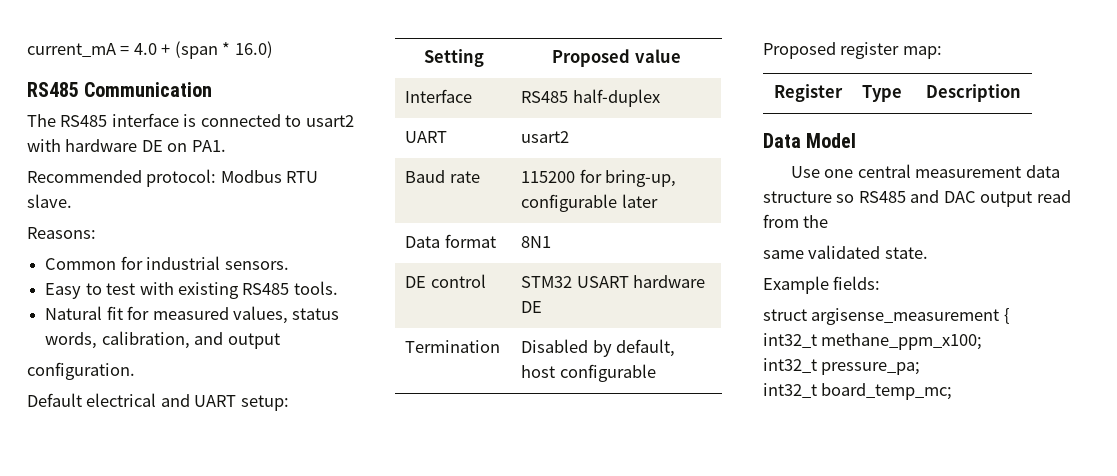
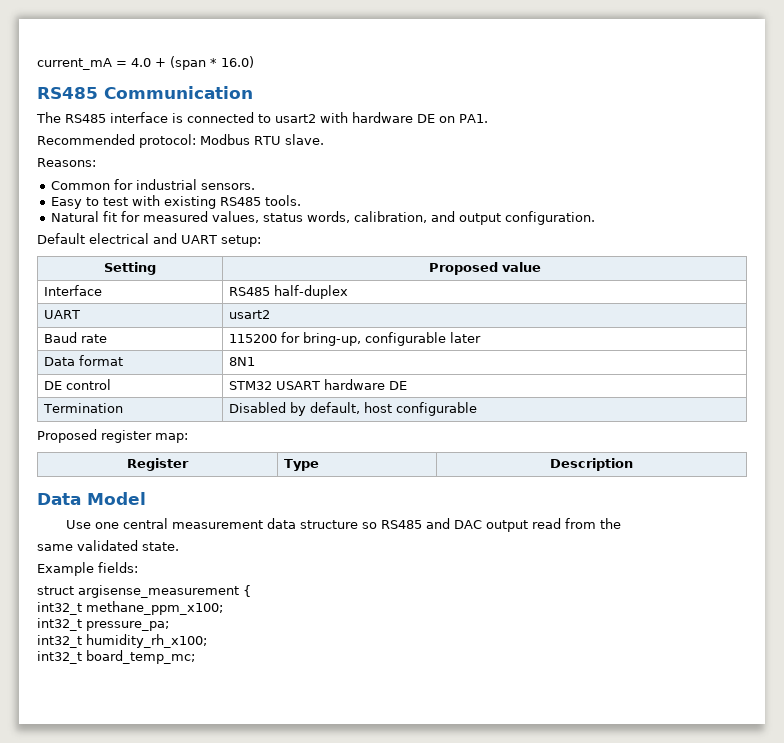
- Natural fit for measured values, status words, calibration, and output
- configuration.
+ Natural fit for measured values, status words, calibration, and output configuration.
+ int32_t humidity_rh_x100;

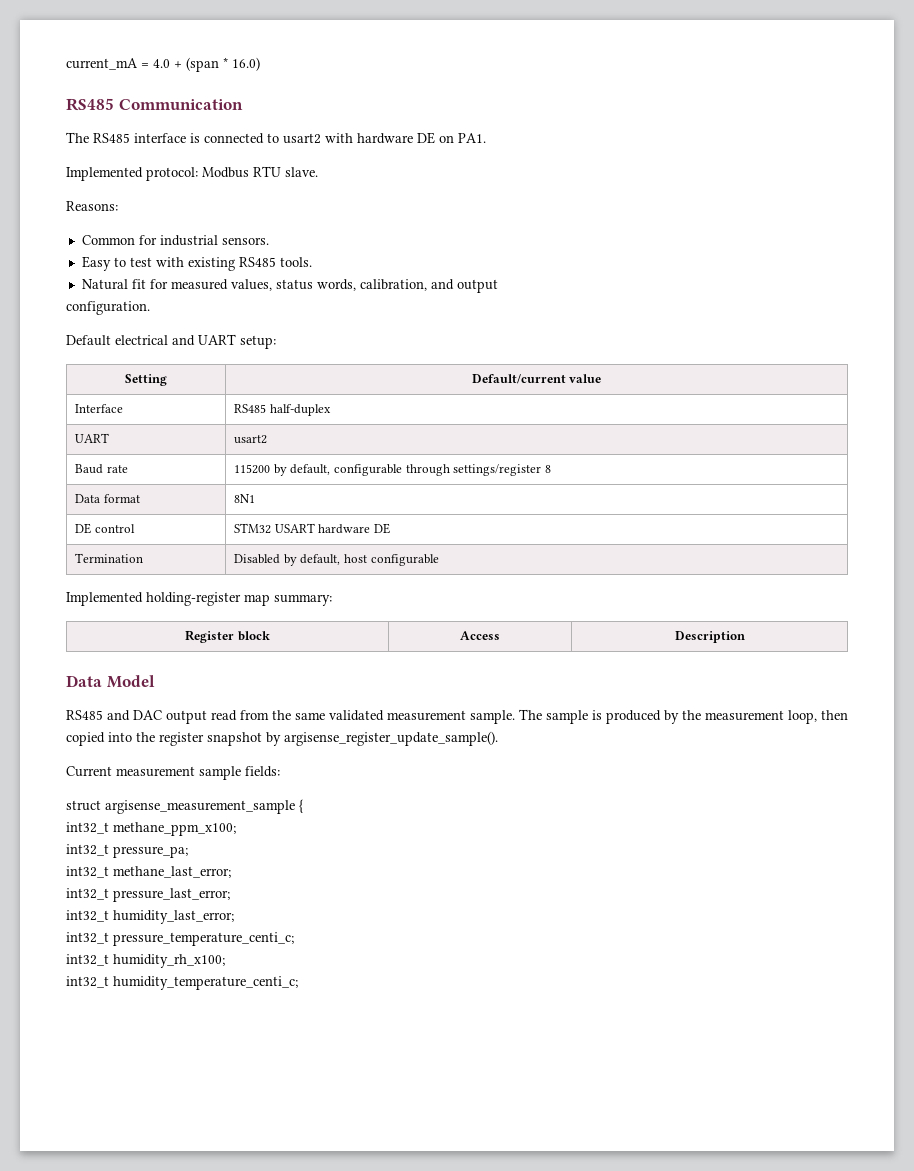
- Recommended protocol: Modbus RTU slave.
+ Implemented protocol: Modbus RTU slave.
- Natural fit for measured values, status words, calibration, and output configuration.
+ Natural fit for measured values, status words, calibration, and output
+ configuration.
- Setting | Proposed value
+ Setting | Default/current value
- Baud rate | 115200 for bring-up, configurable later
+ Baud rate | 115200 by default, configurable through settings/register 8
- Proposed register map:
+ Implemented holding-register map summary:
- Register | Type | Description
+ Register block | Access | Description
- Use one central measurement data structure so RS485 and DAC output read from the
- same validated state.
- Example fields:
+ RS485 and DAC output read from the same validated measurement sample. The sample is produced by the measurement loop, then copied into the register snapshot by argisense_register_update_sample().
+ Current measurement sample fields:
- struct argisense_measurement {
+ struct argisense_measurement_sample {
+ int32_t methane_last_error;
+ int32_t pressure_last_error;
+ int32_t humidity_last_error;
+ int32_t pressure_temperature_centi_c;
- int32_t board_temp_mc;
+ int32_t humidity_temperature_centi_c;

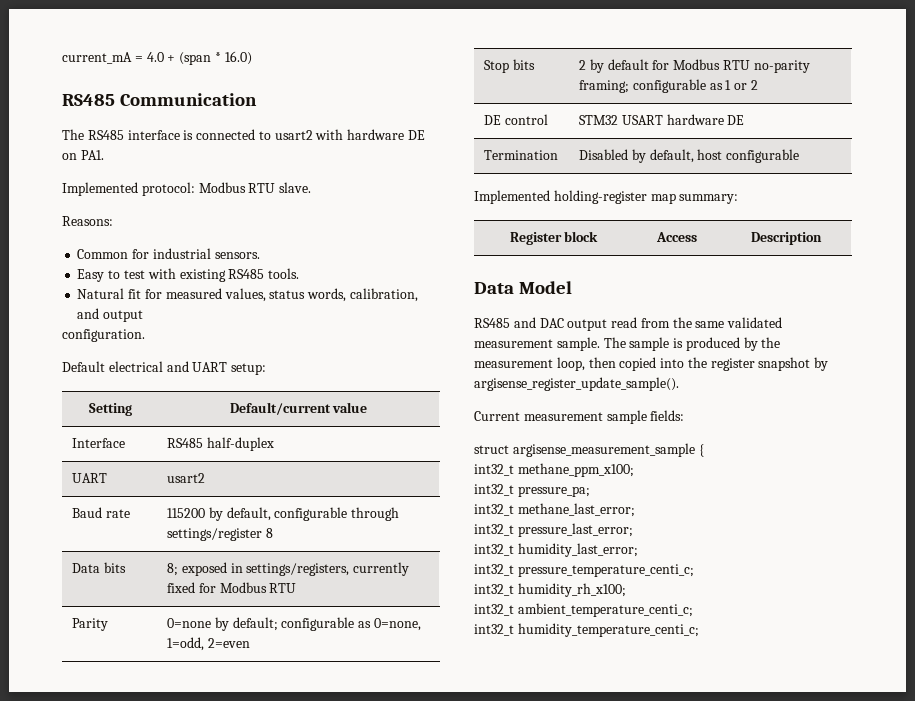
- Data format | 8N1
+ Data bits | 8; exposed in settings/registers, currently fixed for Modbus RTU
+ Parity | 0=none by default; configurable as 0=none, 1=odd, 2=even
+ Stop bits | 2 by default for Modbus RTU no-parity framing; configurable as 1 or 2
+ int32_t ambient_temperature_centi_c;

